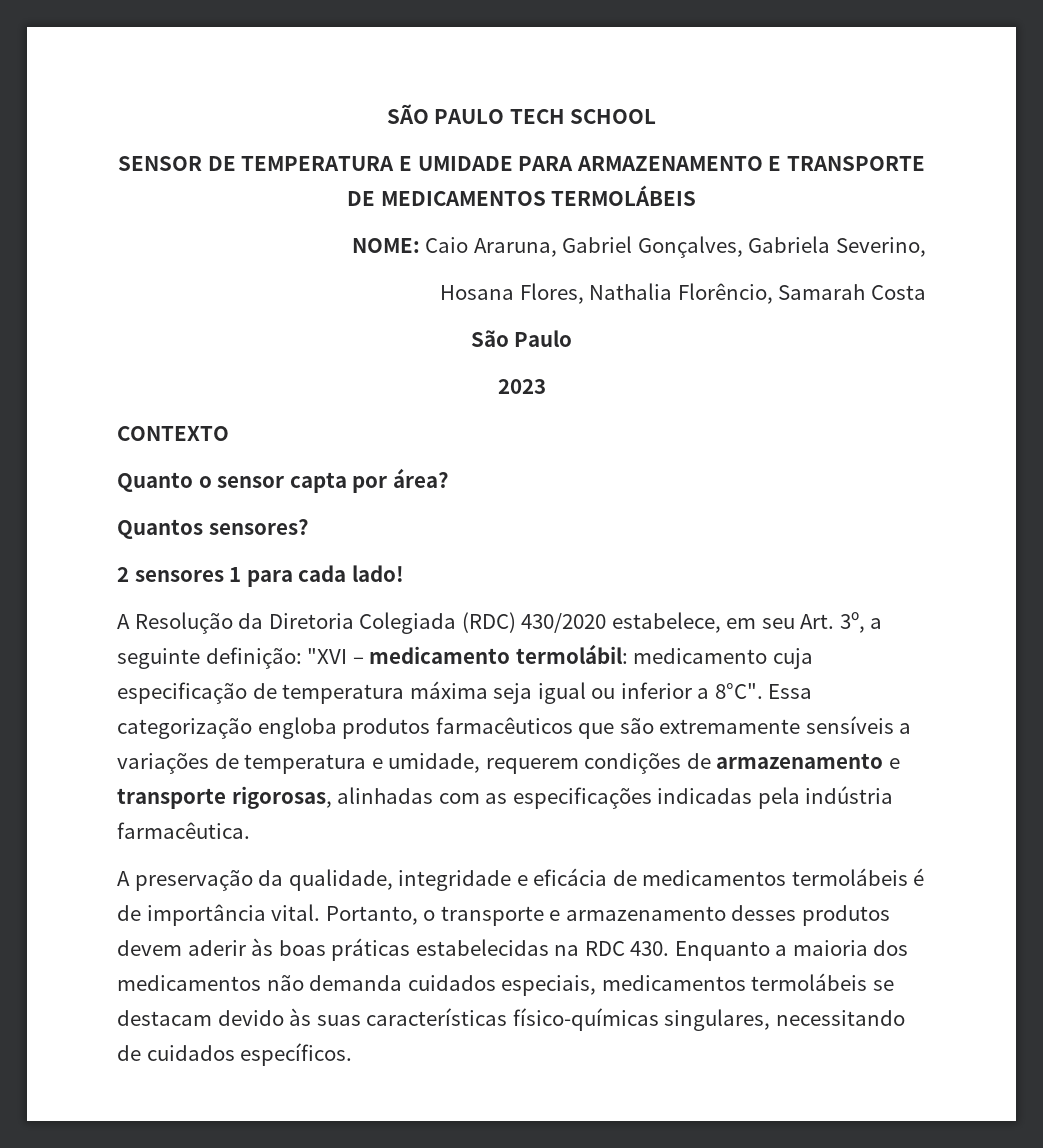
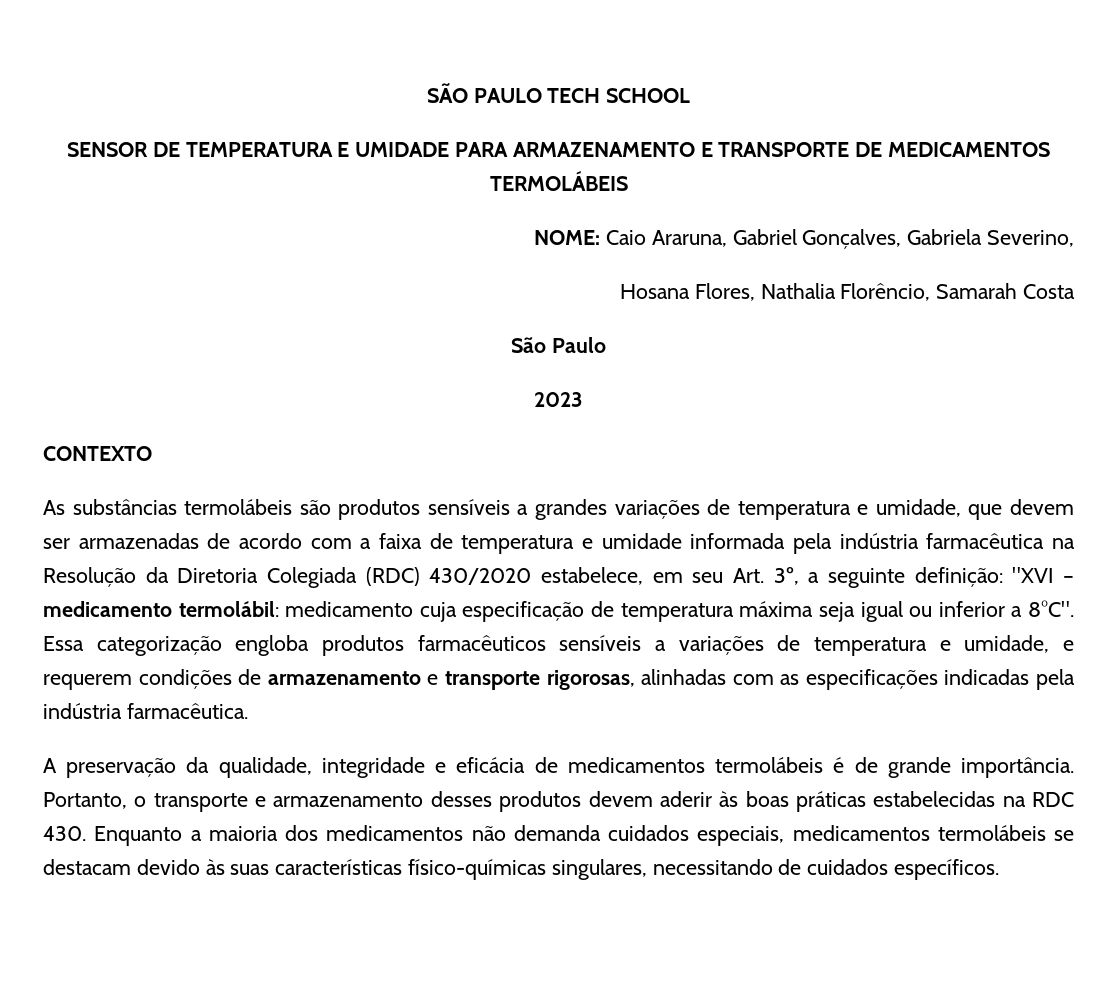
- Quanto o sensor capta por área?
- Quantos sensores?
- 2 sensores 1 para cada lado!
- A Resolução da Diretoria Colegiada (RDC) 430/2020 estabelece, em seu Art. 3º, a seguinte definição: "XVI – medicamento termolábil: medicamento cuja especificação de temperatura máxima seja igual ou inferior a 8°C".
+ As substâncias termolábeis são produtos sensíveis a grandes variações de temperatura e umidade, que devem ser armazenadas de acordo com a faixa de temperatura e umidade informada pela indústria farmacêutica na Resolução da Diretoria Colegiada (RDC) 430/2020 estabelece, em seu Art. 3º, a seguinte definição: "XVI – medicamento termolábil: medicamento cuja especificação de temperatura máxima seja igual ou inferior a 8°C".
- Essa categorização engloba produtos farmacêuticos que são extremamente sensíveis a variações de temperatura e umidade, requerem condições de armazenamento e transporte rigorosas, alinhadas com as especificações indicadas pela indústria farmacêutica.
+ Essa categorização engloba produtos farmacêuticos sensíveis a variações de temperatura e umidade, e requerem condições de armazenamento e transporte rigorosas, alinhadas com as especificações indicadas pela indústria farmacêutica.
- A preservação da qualidade, integridade e eficácia de medicamentos termolábeis é de importância vital.
+ A preservação da qualidade, integridade e eficácia de medicamentos termolábeis é de grande importância.

